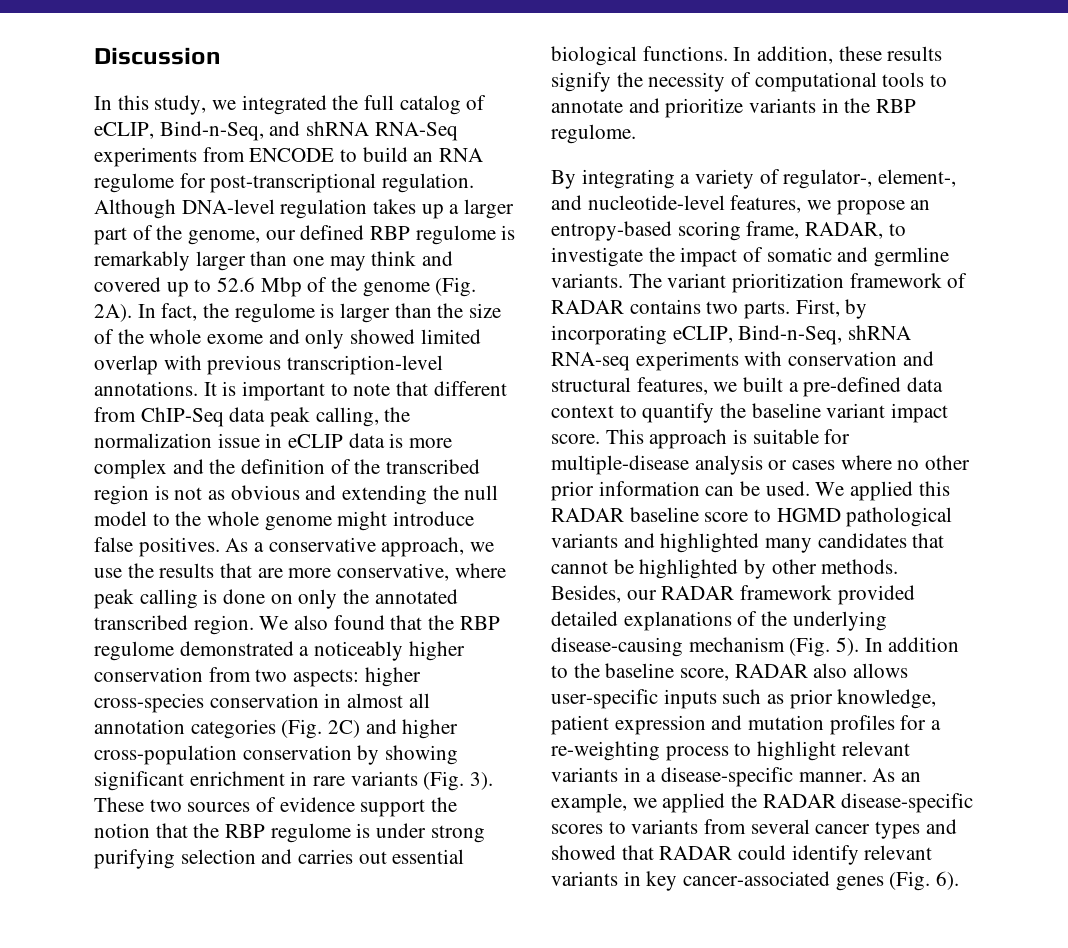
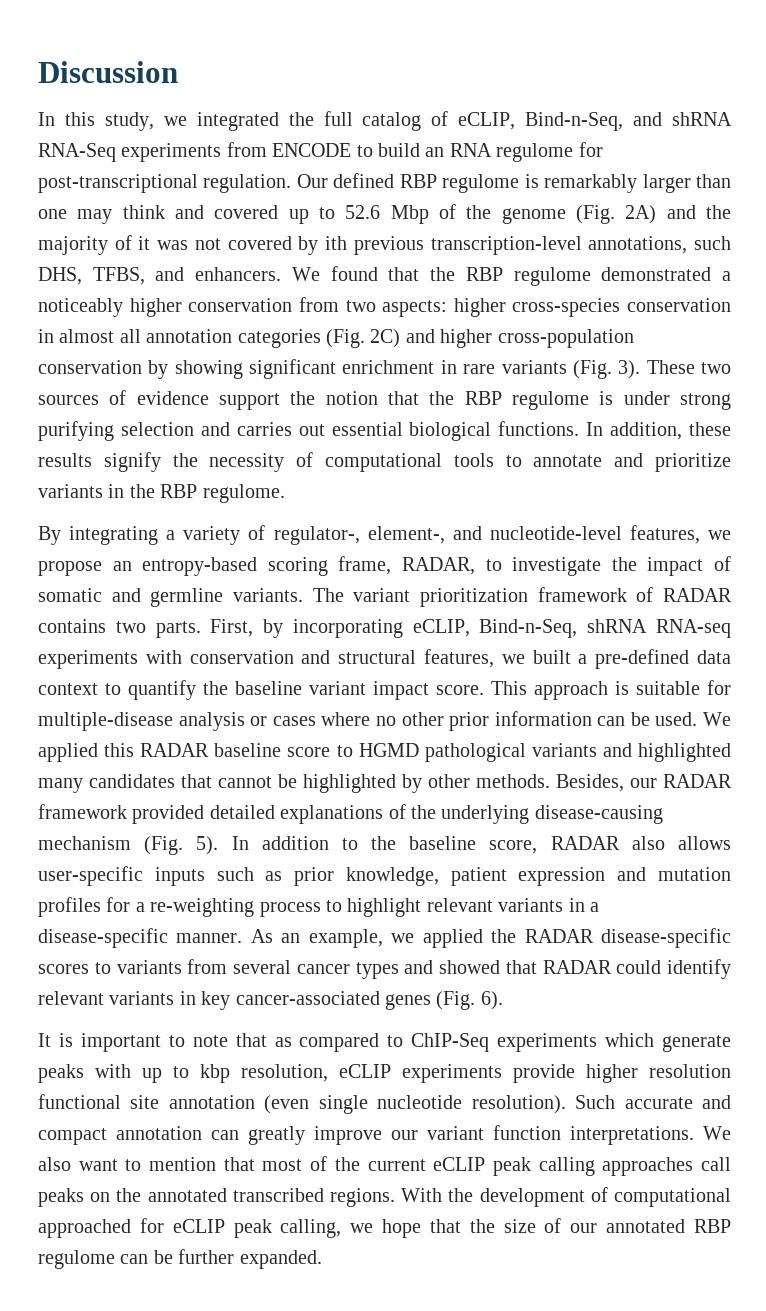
- Although DNA-level regulation takes up a larger part of the genome, our defined RBP regulome is remarkably larger than one may think and covered up to 52.6 Mbp of the genome (Fig. 2A). In fact, the regulome is larger than the size of the whole exome and only showed limited overlap with previous transcription-level annotations. It is important to note that different from ChIP-Seq data peak calling, the normalization issue in eCLIP data is more complex and the definition of the transcribed region is not as obvious and extending the null model to the whole genome might introduce false positives. As a conservative approach, we use the results that are more conservative, where peak calling is done on only the annotated transcribed region. We also found that the RBP regulome demonstrated a noticeably higher conservation from two aspects: higher cross-species conservation in almost all annotation categories (Fig. 2C) and higher cross-population conservation by showing significant enrichment in rare variants (Fig. 3).
+ Our defined RBP regulome is remarkably larger than one may think and covered up to 52.6 Mbp of the genome (Fig. 2A) and the majority of it was not covered by ith previous transcription-level annotations, such DHS, TFBS, and enhancers. We found that the RBP regulome demonstrated a noticeably higher conservation from two aspects: higher cross-species conservation in almost all annotation categories (Fig. 2C) and higher cross-population conservation by showing significant enrichment in rare variants (Fig. 3).
+ It is important to note that as compared to ChIP-Seq experiments which generate peaks with up to kbp resolution, eCLIP experiments provide higher resolution functional site annotation (even single nucleotide resolution). Such accurate and compact annotation can greatly improve our variant function interpretations. We also want to mention that most of the current eCLIP peak calling approaches call peaks on the annotated transcribed regions. With the development of computational approached for eCLIP peak calling, we hope that the size of our annotated RBP regulome can be further expanded.

